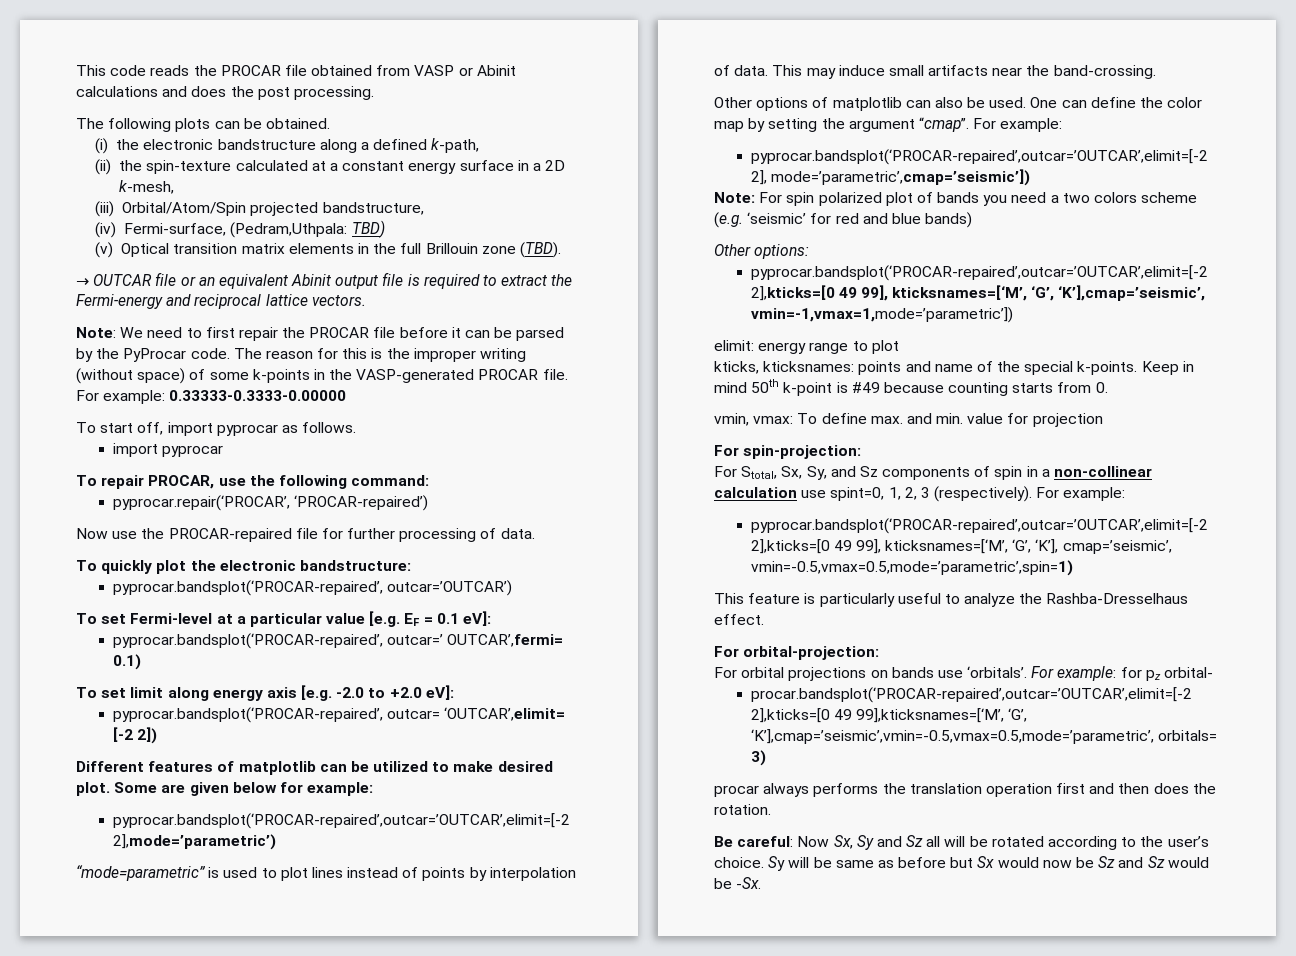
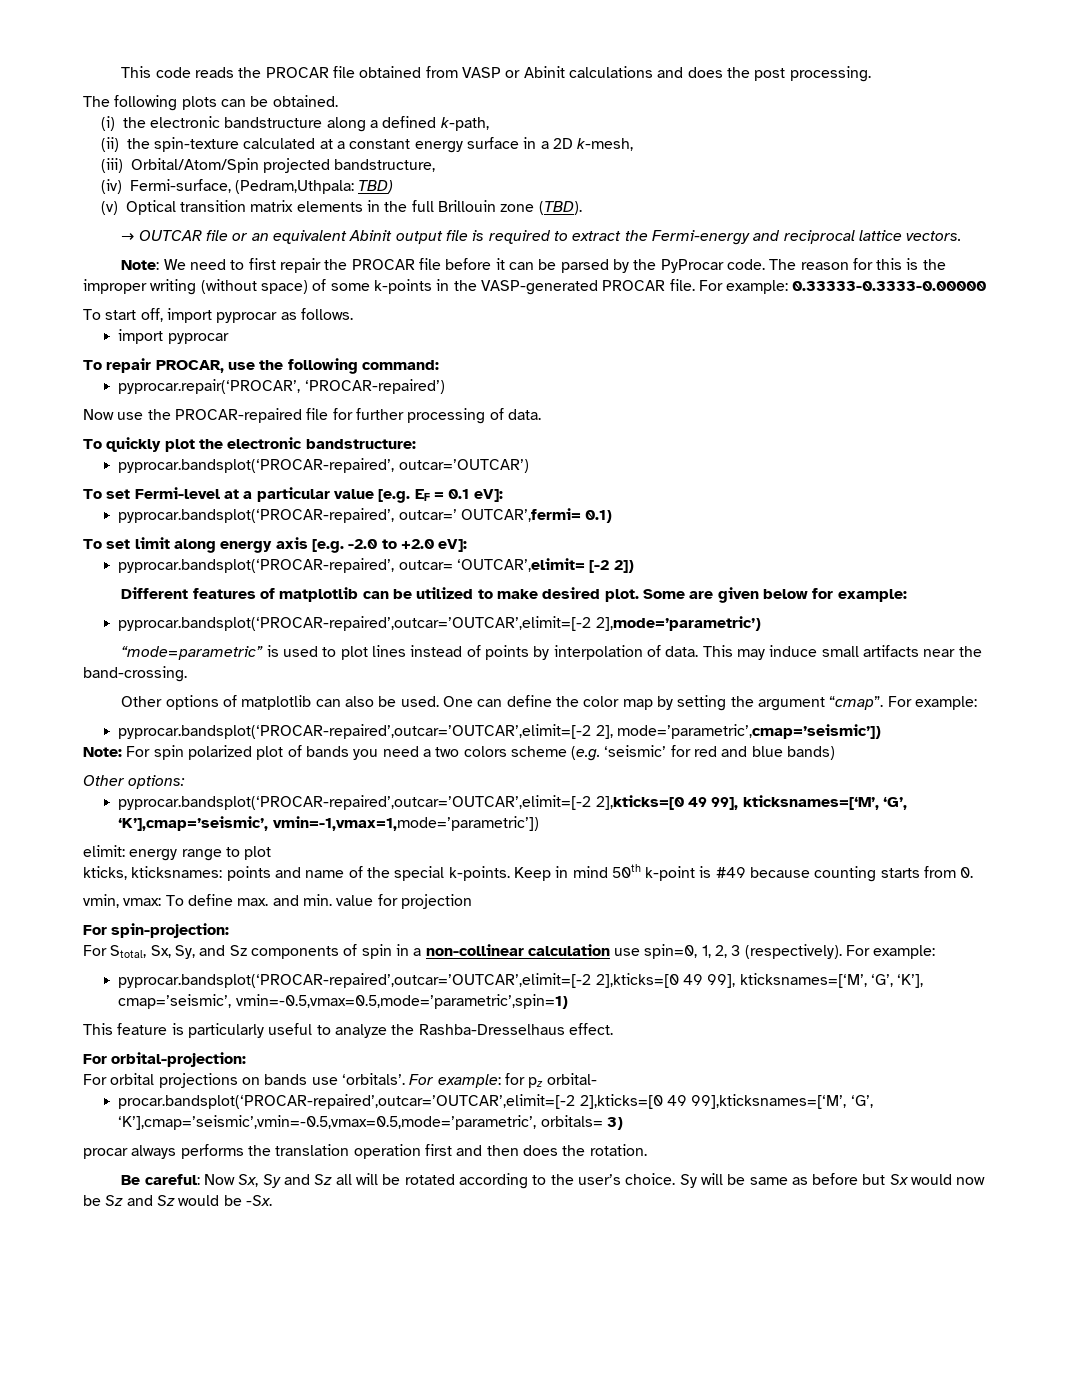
- For Stotal, Sx, Sy, and Sz components of spin in a non-collinear calculation use spint=0, 1, 2, 3 (respectively).
+ For Stotal, Sx, Sy, and Sz components of spin in a non-collinear calculation use spin=0, 1, 2, 3 (respectively).

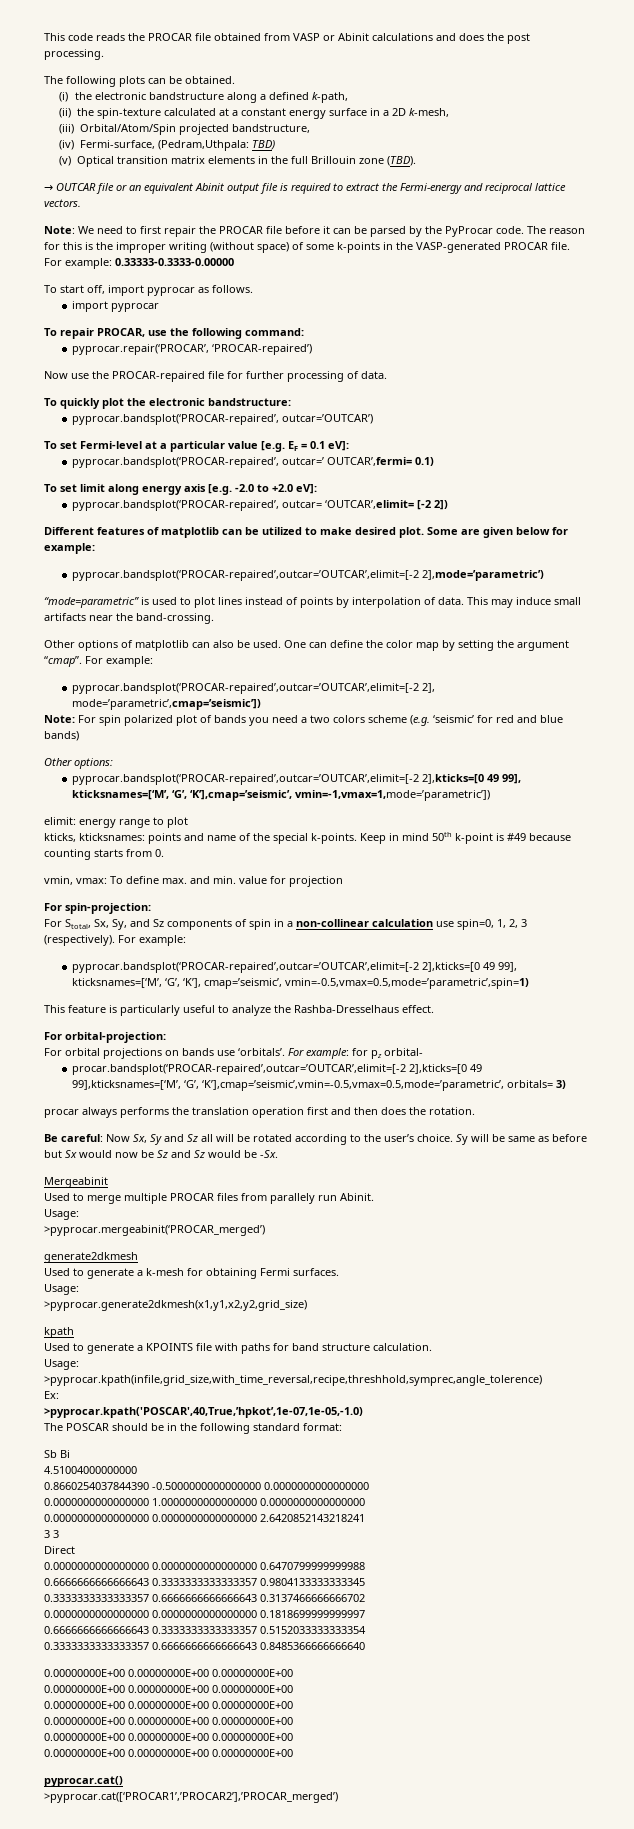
+ Mergeabinit
+ Used to merge multiple PROCAR files from parallely run Abinit.
+ Usage:
+ >pyprocar.mergeabinit(‘PROCAR_merged’)
+ generate2dkmesh
+ Used to generate a k-mesh for obtaining Fermi surfaces.
+ Usage:
+ >pyprocar.generate2dkmesh(x1,y1,x2,y2,grid_size)
+ kpath
+ Used to generate a KPOINTS file with paths for band structure calculation.
+ Usage:
+ >pyprocar.kpath(infile,grid_size,with_time_reversal,recipe,threshhold,symprec,angle_tolerence)
+ Ex:
+ >pyprocar.kpath('POSCAR',40,True,’hpkot’,1e-07,1e-05,-1.0)
+ The POSCAR should be in the following standard format:
+ Sb Bi
+ 4.51004000000000
+ 0.8660254037844390 -0.5000000000000000 0.0000000000000000
+ 0.0000000000000000 1.0000000000000000 0.0000000000000000
+ 0.0000000000000000 0.0000000000000000 2.6420852143218241
+ 3 3
+ Direct
+ 0.0000000000000000 0.0000000000000000 0.6470799999999988
+ 0.6666666666666643 0.3333333333333357 0.9804133333333345
+ 0.3333333333333357 0.6666666666666643 0.3137466666666702
+ 0.0000000000000000 0.0000000000000000 0.1818699999999997
+ 0.6666666666666643 0.3333333333333357 0.5152033333333354
+ 0.3333333333333357 0.6666666666666643 0.8485366666666640
+ 0.00000000E+00 0.00000000E+00 0.00000000E+00
+ 0.00000000E+00 0.00000000E+00 0.00000000E+00
+ 0.00000000E+00 0.00000000E+00 0.00000000E+00
+ 0.00000000E+00 0.00000000E+00 0.00000000E+00
+ 0.00000000E+00 0.00000000E+00 0.00000000E+00
+ 0.00000000E+00 0.00000000E+00 0.00000000E+00
+ pyprocar.cat()
+ >pyprocar.cat([‘PROCAR1’,’PROCAR2’],’PROCAR_merged’)

